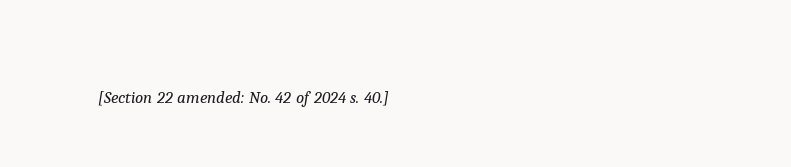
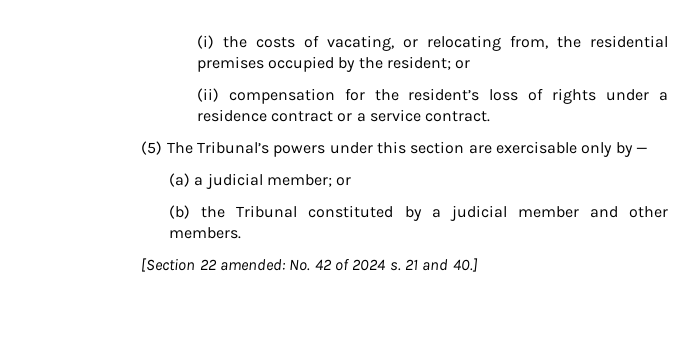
+ (i) the costs of vacating, or relocating from, the residential premises occupied by the resident; or
+ (ii) compensation for the resident’s loss of rights under a residence contract or a service contract.
+ (5) The Tribunal’s powers under this section are exercisable only by —
+ (a) a judicial member; or
+ (b) the Tribunal constituted by a judicial member and other members.
- 40.]
+ 21 and 40.]

